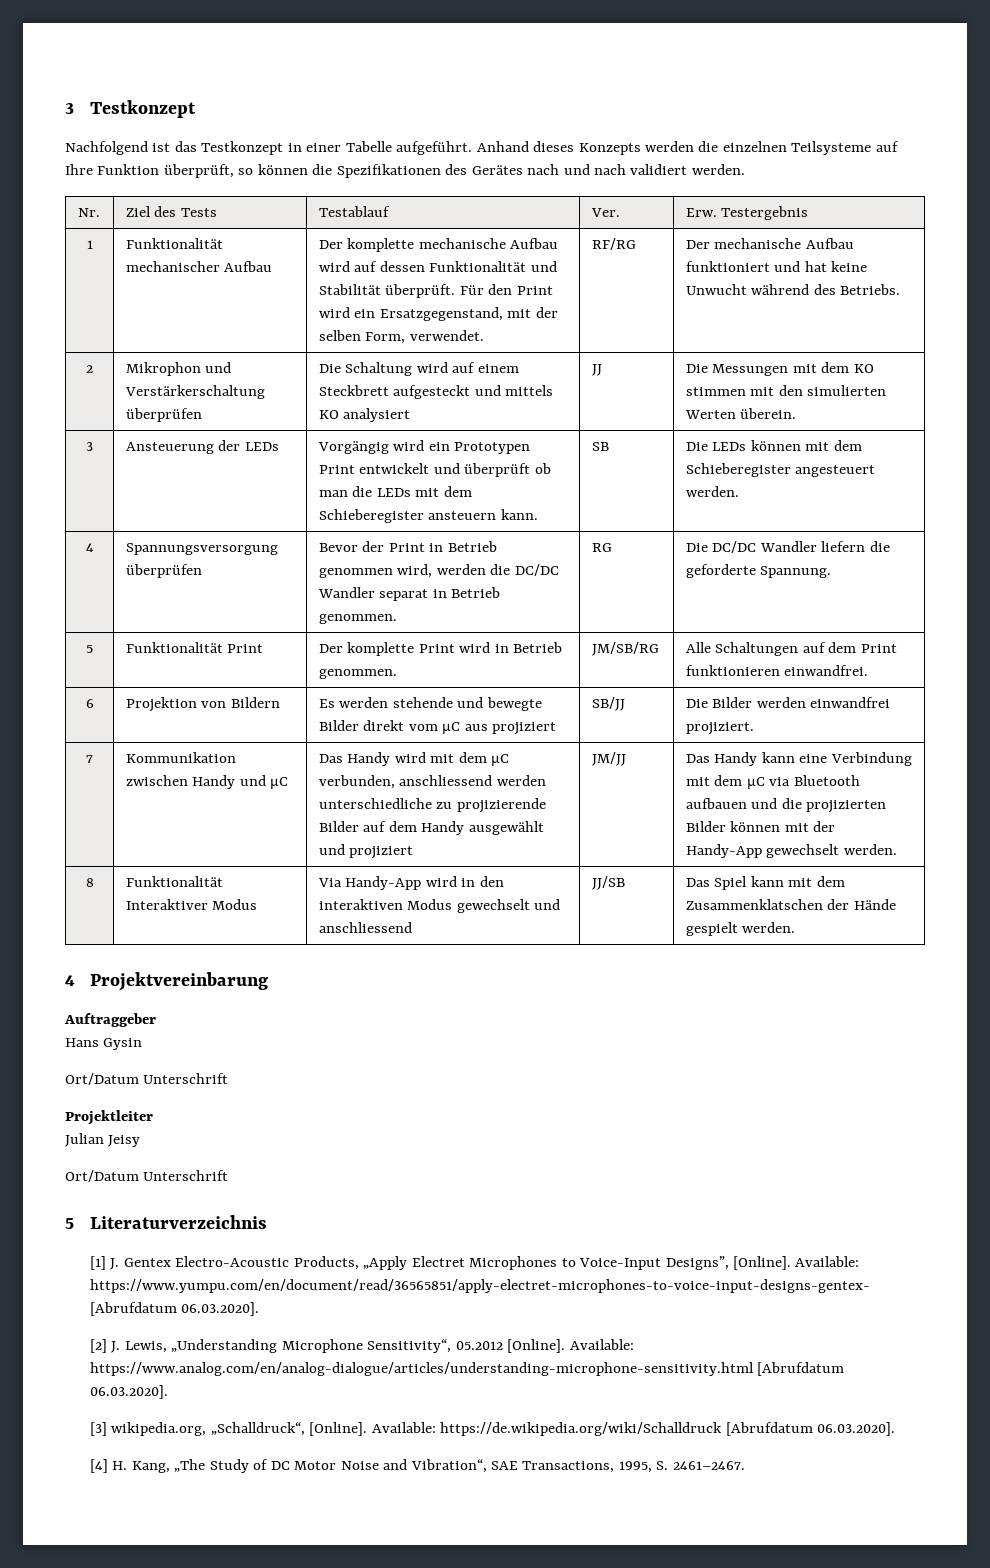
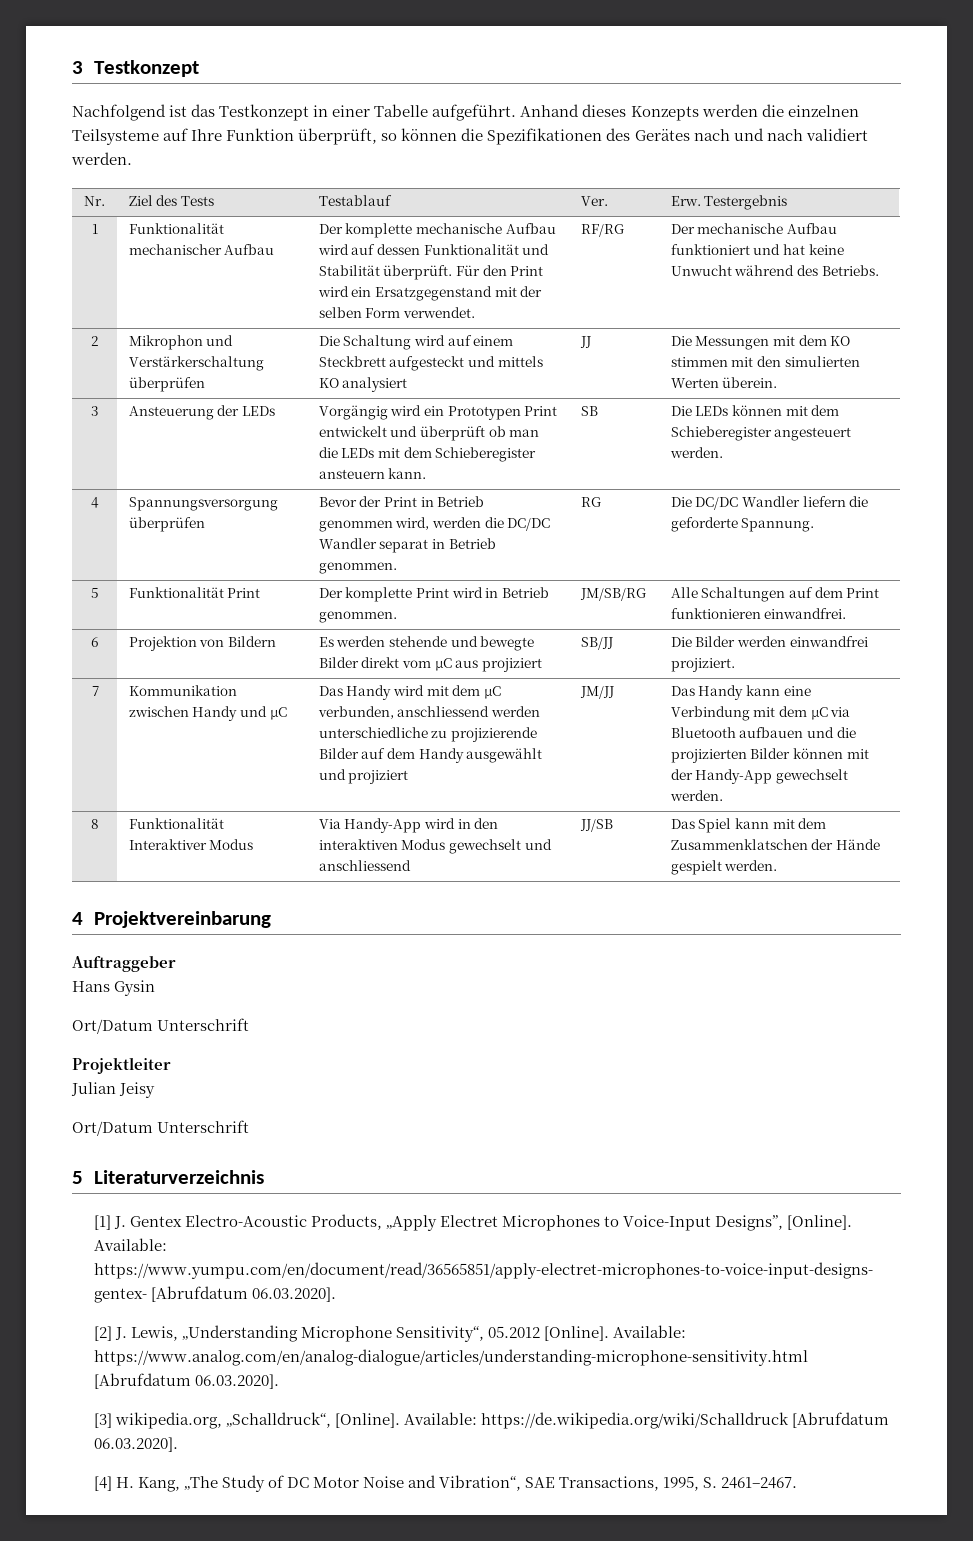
- 1 | Funktionalität mechanischer Aufbau | Der komplette mechanische Aufbau wird auf dessen Funktionalität und Stabilität überprüft. Für den Print wird ein Ersatzgegenstand, mit der selben Form, verwendet. | RF/RG | Der mechanische Aufbau funktioniert und hat keine Unwucht während des Betriebs.
+ 1 | Funktionalität mechanischer Aufbau | Der komplette mechanische Aufbau wird auf dessen Funktionalität und Stabilität überprüft. Für den Print wird ein Ersatzgegenstand mit der selben Form verwendet. | RF/RG | Der mechanische Aufbau funktioniert und hat keine Unwucht während des Betriebs.

